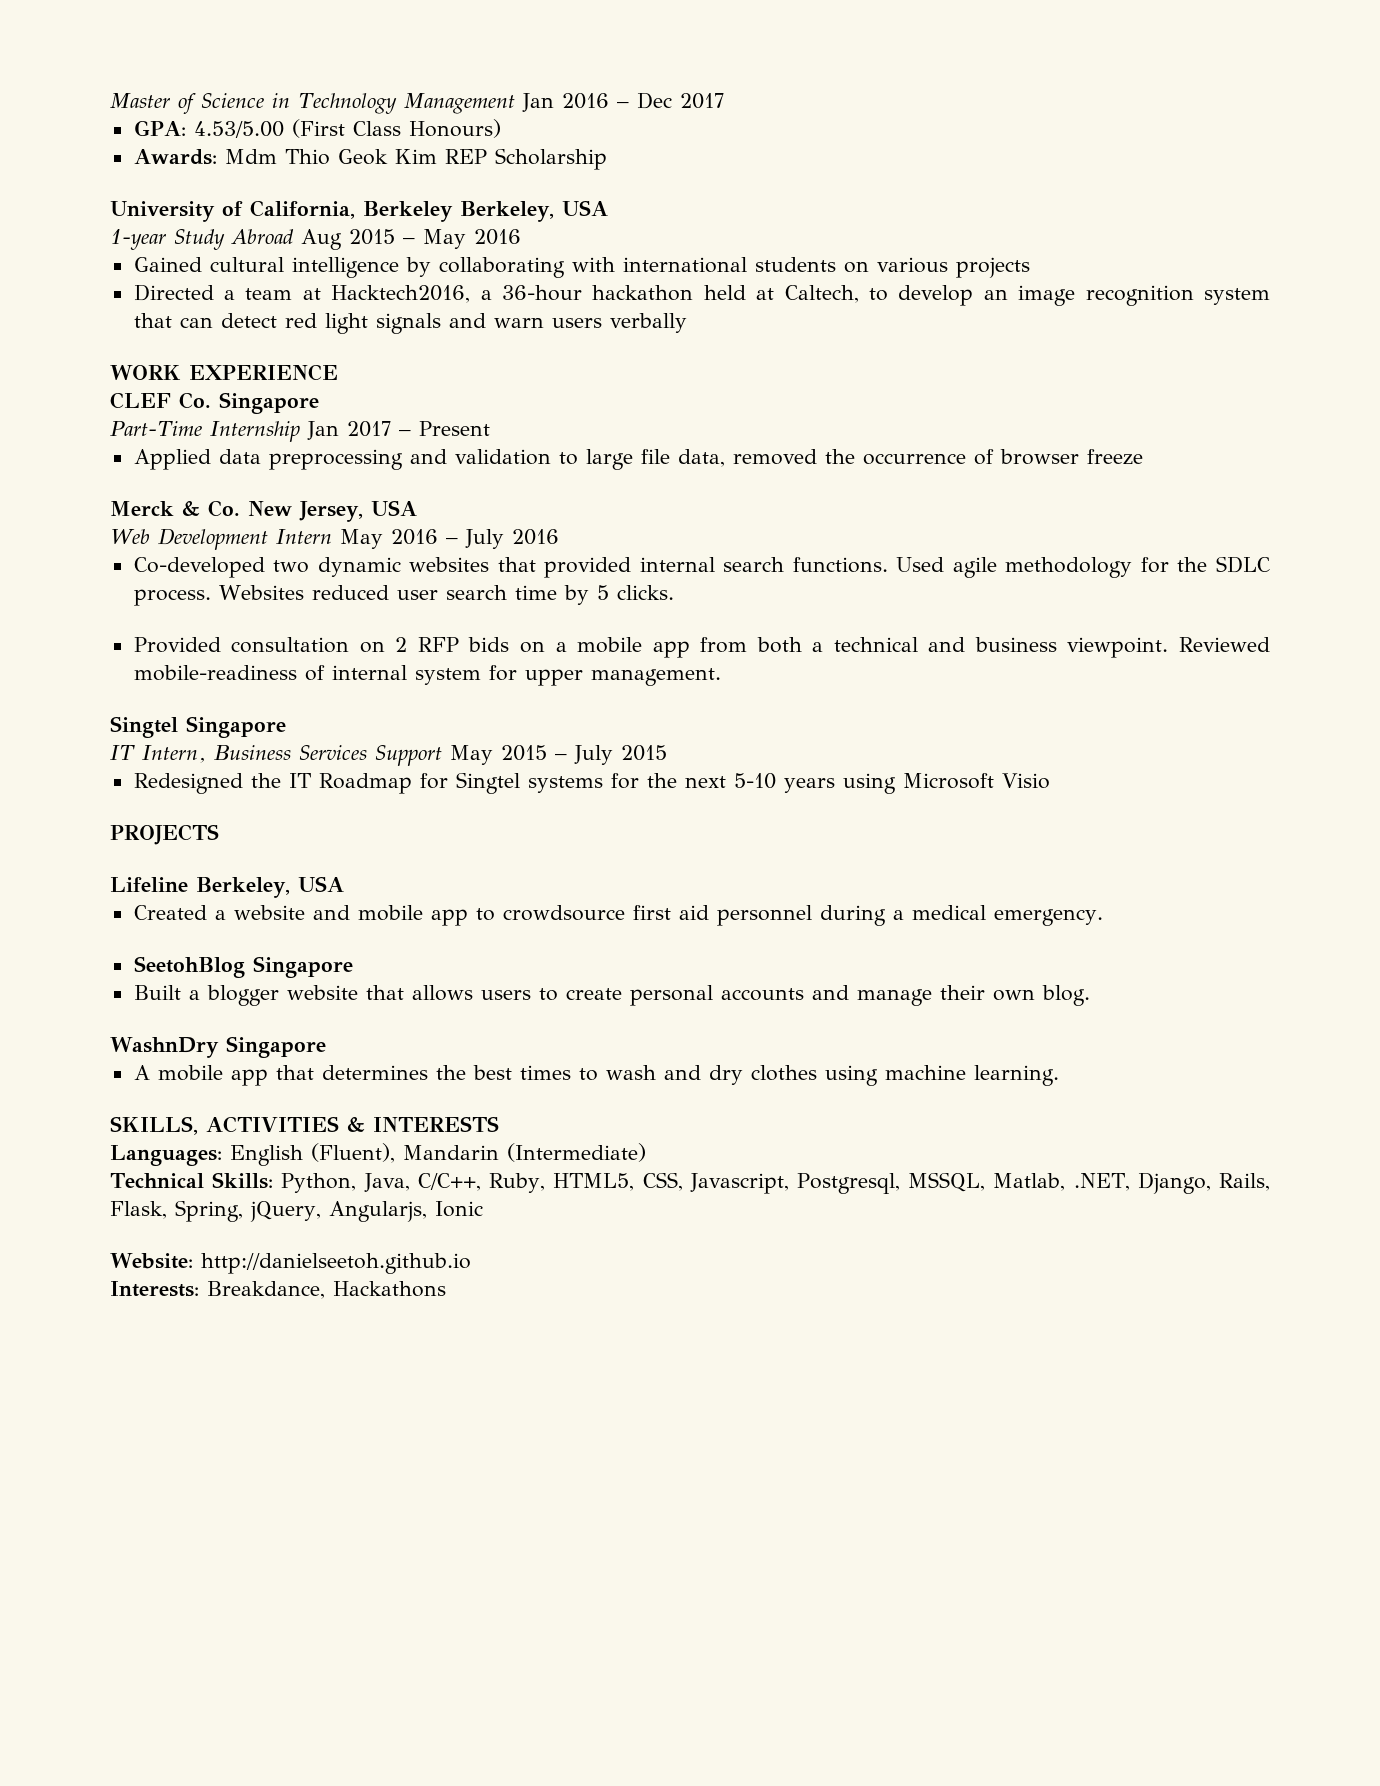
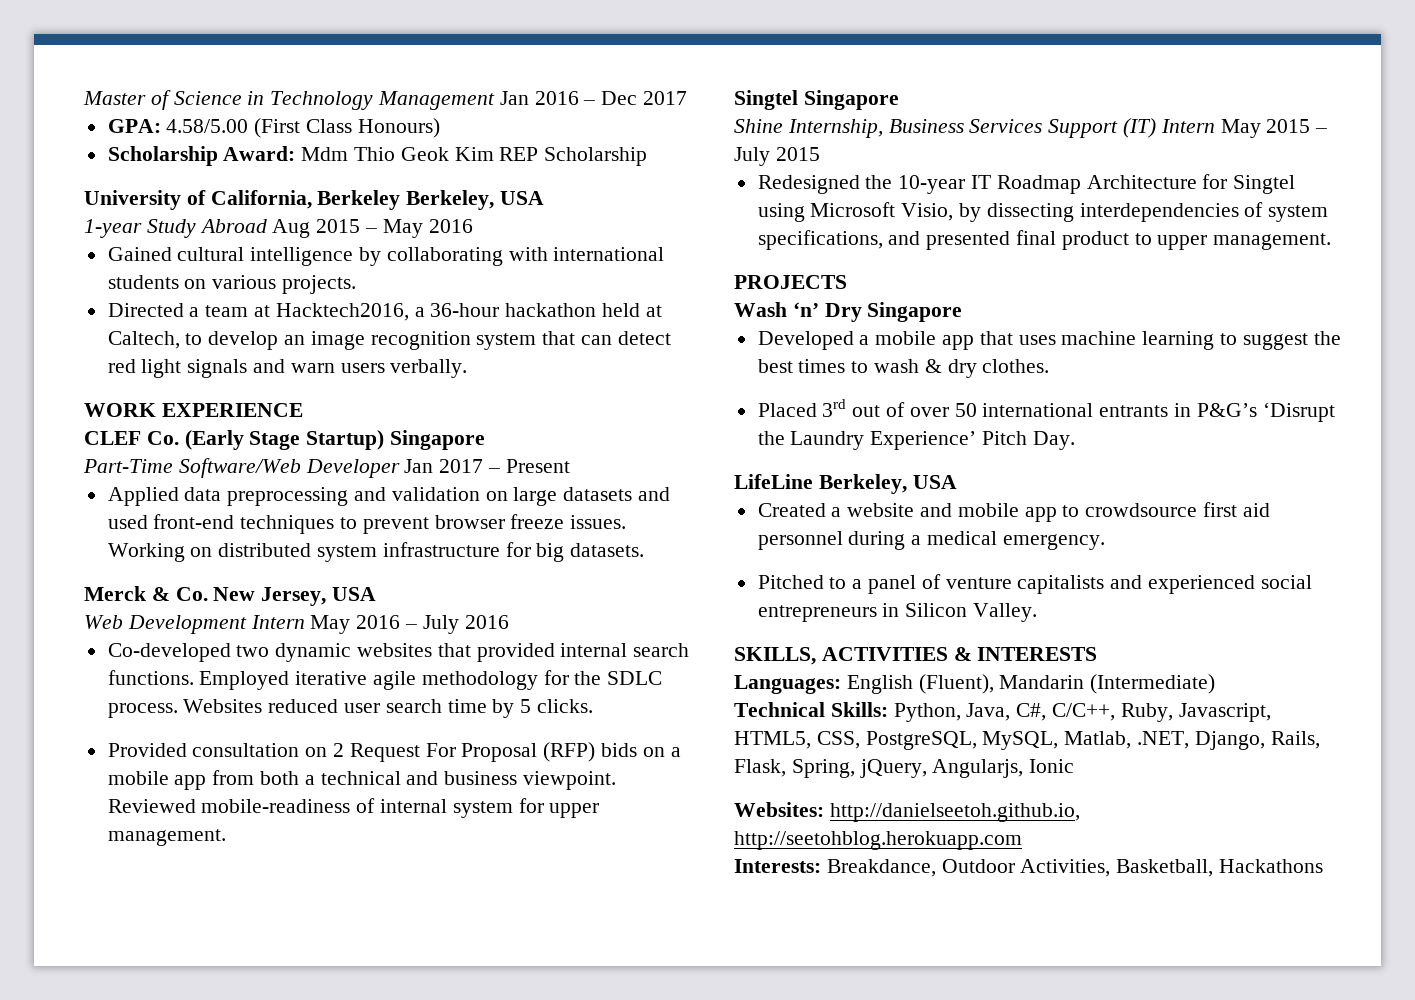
- GPA: 4.53/5.00 (First Class Honours)
+ GPA: 4.58/5.00 (First Class Honours)
- Awards: Mdm Thio Geok Kim REP Scholarship
+ Scholarship Award: Mdm Thio Geok Kim REP Scholarship
- Gained cultural intelligence by collaborating with international students on various projects
+ Gained cultural intelligence by collaborating with international students on various projects.
- Directed a team at Hacktech2016, a 36-hour hackathon held at Caltech, to develop an image recognition system that can detect red light signals and warn users verbally
+ Directed a team at Hacktech2016, a 36-hour hackathon held at Caltech, to develop an image recognition system that can detect red light signals and warn users verbally.
- CLEF Co. Singapore
+ CLEF Co. (Early Stage Startup) Singapore
- Part-Time Internship Jan 2017 – Present
+ Part-Time Software/Web Developer Jan 2017 – Present
- Applied data preprocessing and validation to large file data, removed the occurrence of browser freeze
+ Applied data preprocessing and validation on large datasets and used front-end techniques to prevent browser freeze issues. Working on distributed system infrastructure for big datasets.
- Used agile methodology for the SDLC process.
+ Employed iterative agile methodology for the SDLC process.
- Provided consultation on 2 RFP bids on a mobile app from both a technical and business viewpoint.
+ Provided consultation on 2 Request For Proposal (RFP) bids on a mobile app from both a technical and business viewpoint.
- IT Intern, Business Services Support May 2015 – July 2015
+ Shine Internship, Business Services Support (IT) Intern May 2015 – July 2015
- Redesigned the IT Roadmap for Singtel systems for the next 5-10 years using Microsoft Visio
+ Redesigned the 10-year IT Roadmap Architecture for Singtel using Microsoft Visio, by dissecting interdependencies of system specifications, and presented final product to upper management.
  PROJECTS
- Lifeline Berkeley, USA
+ Wash ‘n’ Dry Singapore
+ Developed a mobile app that uses machine learning to suggest the best times to wash & dry clothes.
+ Placed 3rd out of over 50 international entrants in P&G’s ‘Disrupt the Laundry Experience’ Pitch Day.
+ LifeLine Berkeley, USA
- SeetohBlog Singapore
- Built a blogger website that allows users to create personal accounts and manage their own blog.
- WashnDry Singapore
- A mobile app that determines the best times to wash and dry clothes using machine learning.
+ Pitched to a panel of venture capitalists and experienced social entrepreneurs in Silicon Valley.
- Technical Skills: Python, Java, C/C++, Ruby, HTML5, CSS, Javascript, Postgresql, MSSQL, Matlab, .NET, Django, Rails, Flask, Spring, jQuery, Angularjs, Ionic
+ Technical Skills: Python, Java, C#, C/C++, Ruby, Javascript, HTML5, CSS, PostgreSQL, MySQL, Matlab, .NET, Django, Rails, Flask, Spring, jQuery, Angularjs, Ionic
- Website: http://danielseetoh.github.io
+ Websites: http://danielseetoh.github.io, http://seetohblog.herokuapp.com
- Interests: Breakdance, Hackathons
+ Interests: Breakdance, Outdoor Activities, Basketball, Hackathons

